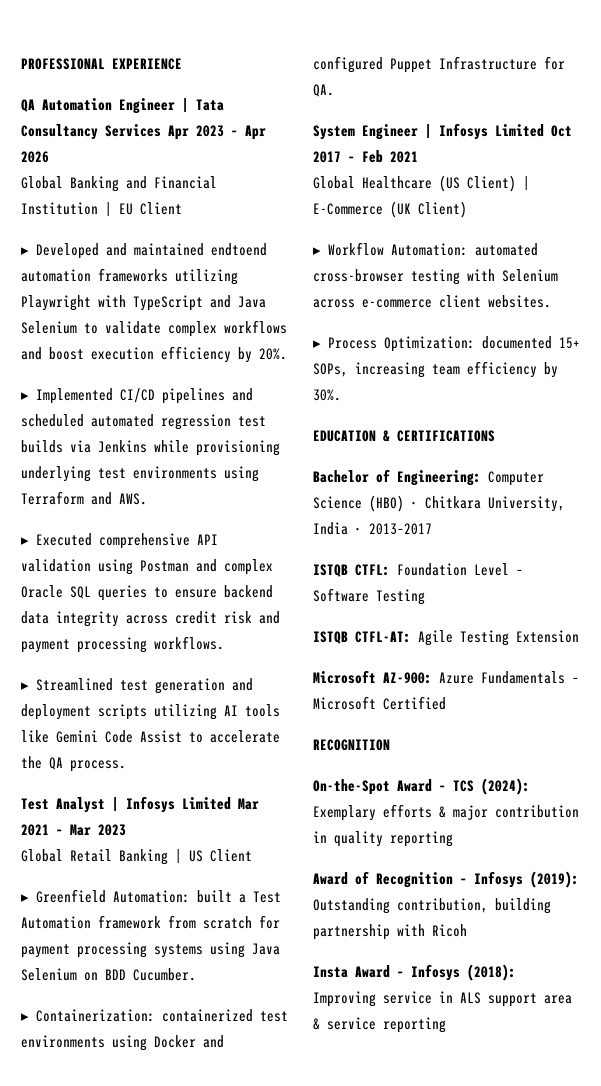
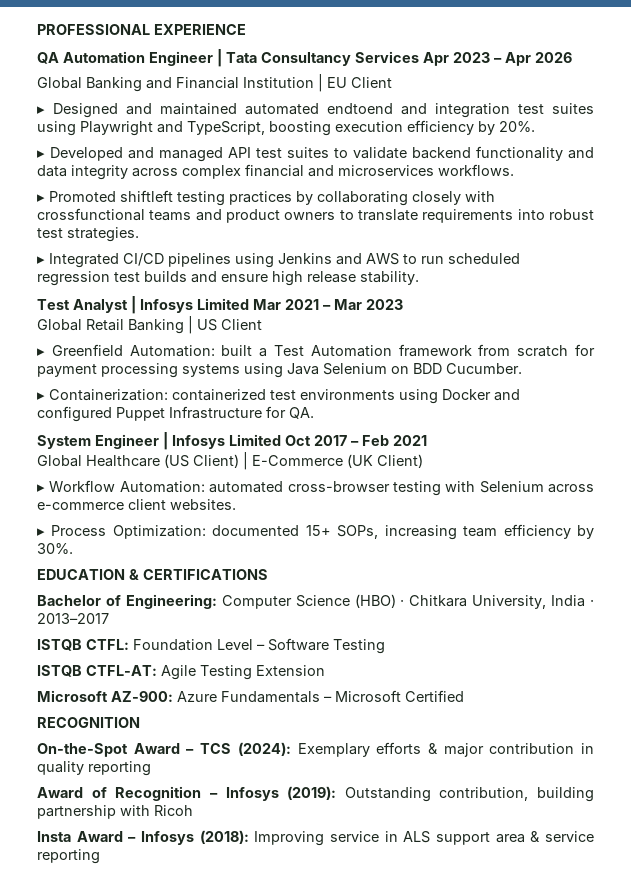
- ▸ Developed and maintained endtoend automation frameworks utilizing Playwright with TypeScript and Java Selenium to validate complex workflows and boost execution efficiency by 20%.
+ ▸ Designed and maintained automated endtoend and integration test suites using Playwright and TypeScript, boosting execution efficiency by 20%.
- ▸ Implemented CI/CD pipelines and scheduled automated regression test builds via Jenkins while provisioning underlying test environments using Terraform and AWS.
- ▸ Executed comprehensive API validation using Postman and complex Oracle SQL queries to ensure backend data integrity across credit risk and payment processing workflows.
- ▸ Streamlined test generation and deployment scripts utilizing AI tools like Gemini Code Assist to accelerate the QA process.
+ ▸ Developed and managed API test suites to validate backend functionality and data integrity across complex financial and microservices workflows.
+ ▸ Promoted shiftleft testing practices by collaborating closely with crossfunctional teams and product owners to translate requirements into robust test strategies.
+ ▸ Integrated CI/CD pipelines using Jenkins and AWS to run scheduled regression test builds and ensure high release stability.

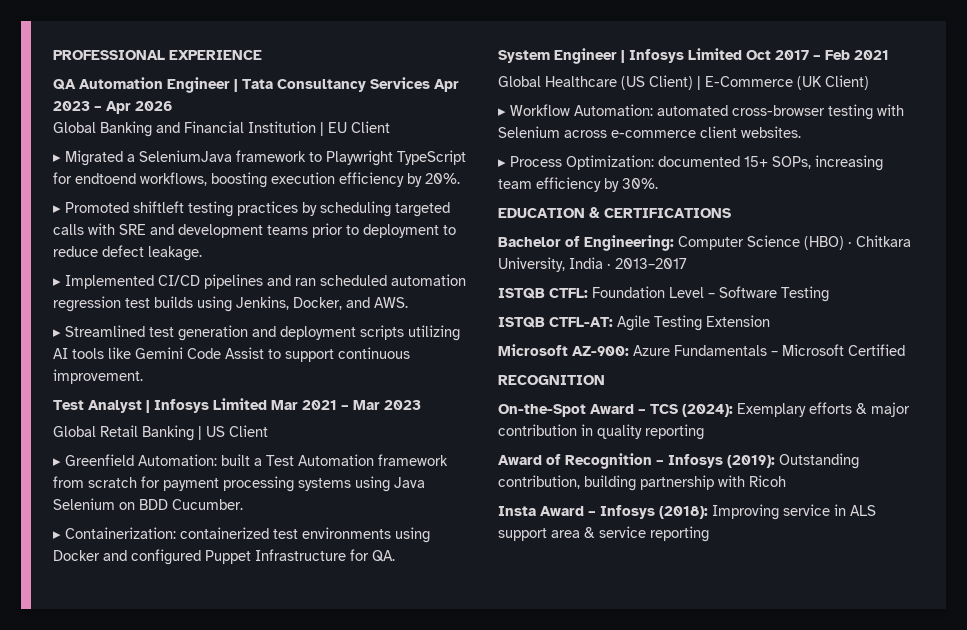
- ▸ Designed and maintained automated endtoend and integration test suites using Playwright and TypeScript, boosting execution efficiency by 20%.
+ ▸ Migrated a SeleniumJava framework to Playwright TypeScript for endtoend workflows, boosting execution efficiency by 20%.
- ▸ Developed and managed API test suites to validate backend functionality and data integrity across complex financial and microservices workflows.
- ▸ Promoted shiftleft testing practices by collaborating closely with crossfunctional teams and product owners to translate requirements into robust test strategies.
- ▸ Integrated CI/CD pipelines using Jenkins and AWS to run scheduled regression test builds and ensure high release stability.
+ ▸ Promoted shiftleft testing practices by scheduling targeted calls with SRE and development teams prior to deployment to reduce defect leakage.
+ ▸ Implemented CI/CD pipelines and ran scheduled automation regression test builds using Jenkins, Docker, and AWS.
+ ▸ Streamlined test generation and deployment scripts utilizing AI tools like Gemini Code Assist to support continuous improvement.

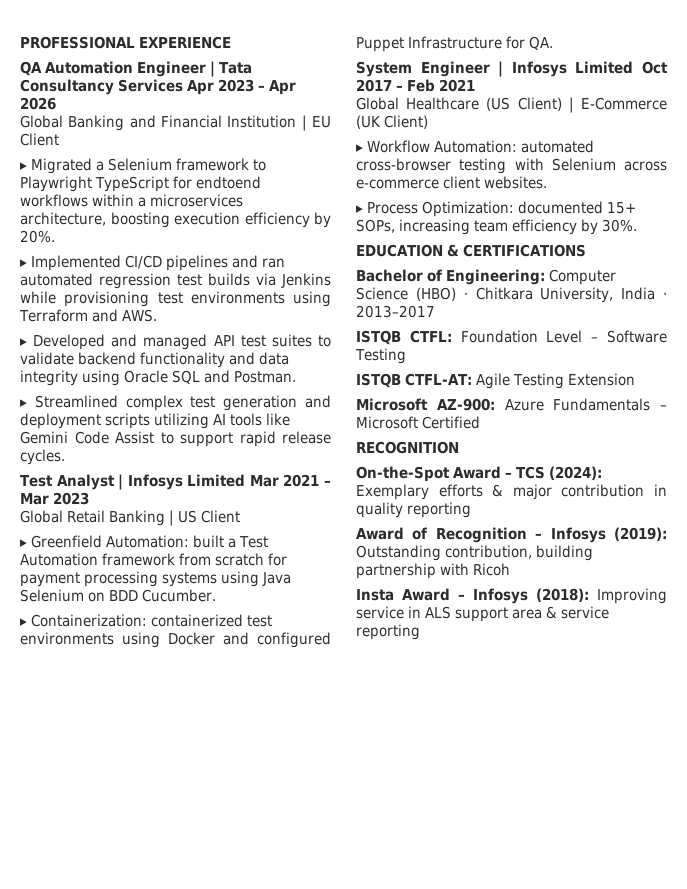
- ▸ Migrated a SeleniumJava framework to Playwright TypeScript for endtoend workflows, boosting execution efficiency by 20%.
+ ▸ Migrated a Selenium framework to Playwright TypeScript for endtoend workflows within a microservices architecture, boosting execution efficiency by 20%.
- ▸ Promoted shiftleft testing practices by scheduling targeted calls with SRE and development teams prior to deployment to reduce defect leakage.
- ▸ Implemented CI/CD pipelines and ran scheduled automation regression test builds using Jenkins, Docker, and AWS.
+ ▸ Implemented CI/CD pipelines and ran automated regression test builds via Jenkins while provisioning test environments using Terraform and AWS.
+ ▸ Developed and managed API test suites to validate backend functionality and data integrity using Oracle SQL and Postman.
- ▸ Streamlined test generation and deployment scripts utilizing AI tools like Gemini Code Assist to support continuous improvement.
+ ▸ Streamlined complex test generation and deployment scripts utilizing AI tools like Gemini Code Assist to support rapid release cycles.

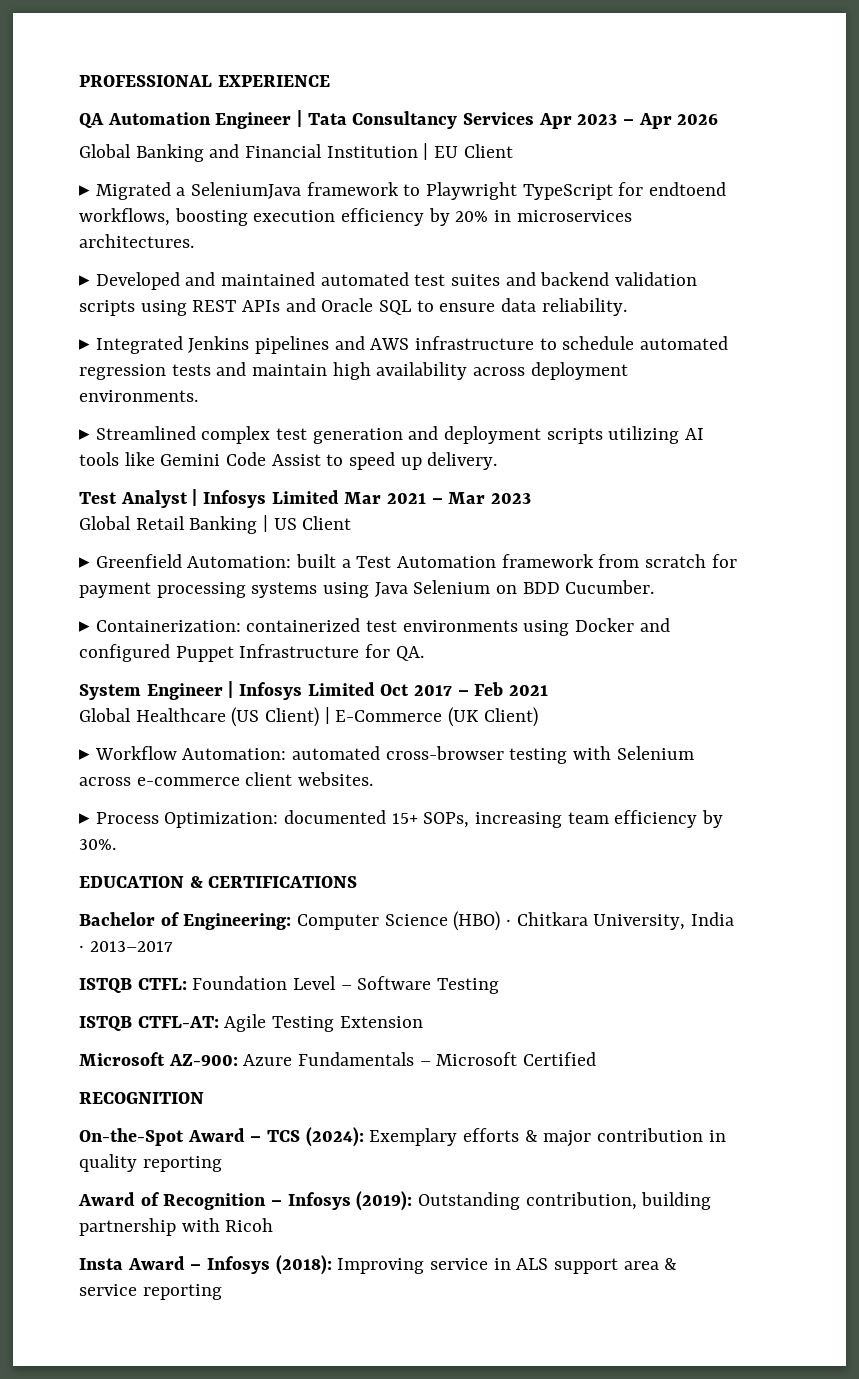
- ▸ Migrated a Selenium framework to Playwright TypeScript for endtoend workflows within a microservices architecture, boosting execution efficiency by 20%.
- ▸ Implemented CI/CD pipelines and ran automated regression test builds via Jenkins while provisioning test environments using Terraform and AWS.
- ▸ Developed and managed API test suites to validate backend functionality and data integrity using Oracle SQL and Postman.
+ ▸ Migrated a SeleniumJava framework to Playwright TypeScript for endtoend workflows, boosting execution efficiency by 20% in microservices architectures.
+ ▸ Developed and maintained automated test suites and backend validation scripts using REST APIs and Oracle SQL to ensure data reliability.
+ ▸ Integrated Jenkins pipelines and AWS infrastructure to schedule automated regression tests and maintain high availability across deployment environments.
- ▸ Streamlined complex test generation and deployment scripts utilizing AI tools like Gemini Code Assist to support rapid release cycles.
+ ▸ Streamlined complex test generation and deployment scripts utilizing AI tools like Gemini Code Assist to speed up delivery.

